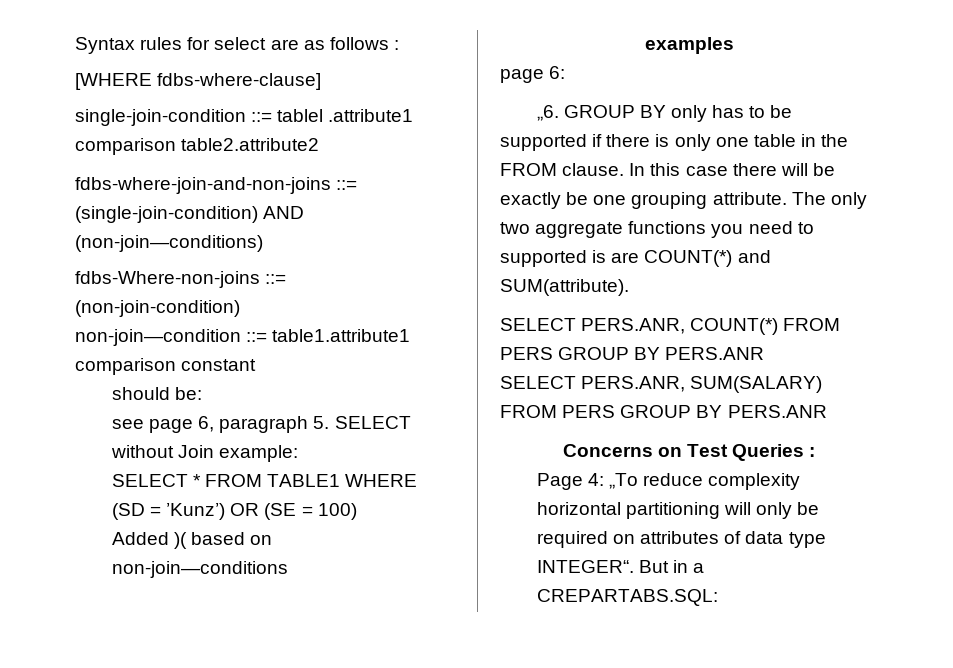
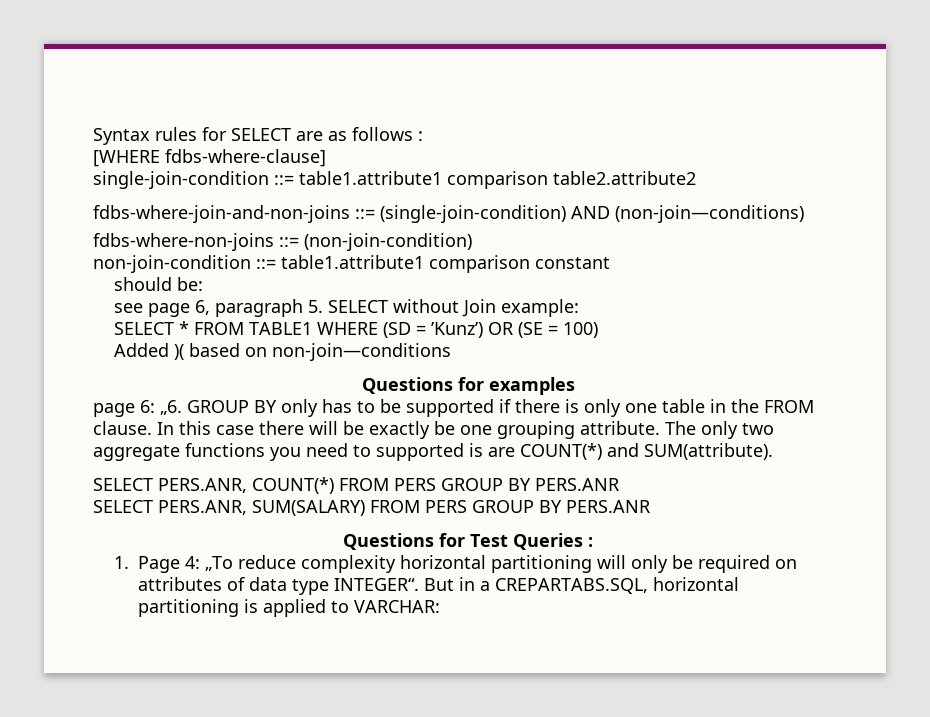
- Syntax rules for select are as follows :
+ Syntax rules for SELECT are as follows :
- single-join-condition ::= tablel .attribute1 comparison table2.attribute2
+ single-join-condition ::= table1.attribute1 comparison table2.attribute2
- fdbs-Where-non-joins ::= (non-join-condition)
+ fdbs-where-non-joins ::= (non-join-condition)
- non-join—condition ::= table1.attribute1 comparison constant
+ non-join-condition ::= table1.attribute1 comparison constant
- examples
+ Questions for examples
- page 6:
- „6.
+ page 6: „6.
- Concerns on Test Queries :
+ Questions for Test Queries :
- Page 4: „To reduce complexity horizontal partitioning will only be required on attributes of data type INTEGER“.
+ 1. Page 4: „To reduce complexity horizontal partitioning will only be required on attributes of data type INTEGER“.
- But in a CREPARTABS.SQL:
+ But in a CREPARTABS.SQL, horizontal partitioning is applied to VARCHAR:

